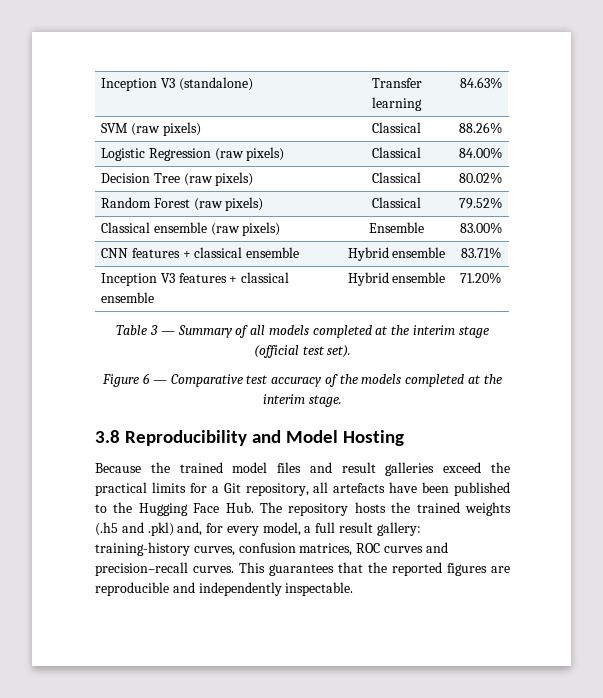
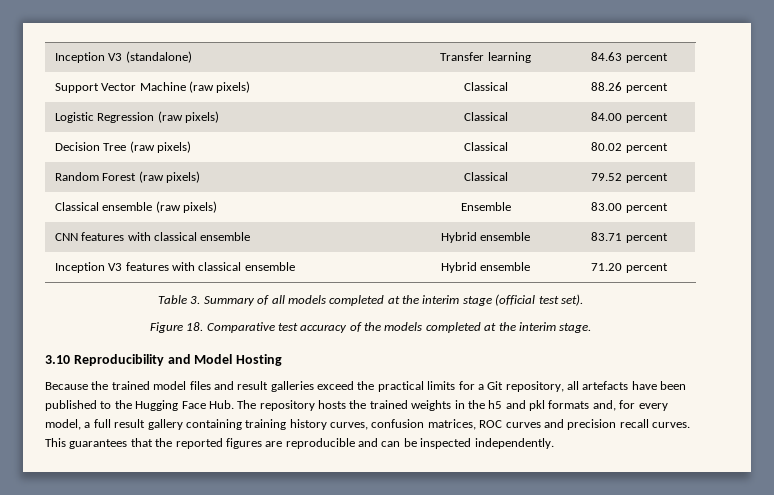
- Inception V3 (standalone) | Transfer learning | 84.63%
- SVM (raw pixels) | Classical | 88.26%
+ Inception V3 (standalone) | Transfer learning | 84.63 percent
+ Support Vector Machine (raw pixels) | Classical | 88.26 percent
- Logistic Regression (raw pixels) | Classical | 84.00%
+ Logistic Regression (raw pixels) | Classical | 84.00 percent
- Decision Tree (raw pixels) | Classical | 80.02%
+ Decision Tree (raw pixels) | Classical | 80.02 percent
- Random Forest (raw pixels) | Classical | 79.52%
+ Random Forest (raw pixels) | Classical | 79.52 percent
- Classical ensemble (raw pixels) | Ensemble | 83.00%
+ Classical ensemble (raw pixels) | Ensemble | 83.00 percent
- CNN features + classical ensemble | Hybrid ensemble | 83.71%
+ CNN features with classical ensemble | Hybrid ensemble | 83.71 percent
- Inception V3 features + classical ensemble | Hybrid ensemble | 71.20%
+ Inception V3 features with classical ensemble | Hybrid ensemble | 71.20 percent
- Table 3 — Summary of all models completed at the interim stage (official test set).
+ Table 3. Summary of all models completed at the interim stage (official test set).
- Figure 6 — Comparative test accuracy of the models completed at the interim stage.
+ Figure 18. Comparative test accuracy of the models completed at the interim stage.
- 3.8 Reproducibility and Model Hosting
+ 3.10 Reproducibility and Model Hosting
- Because the trained model files and result galleries exceed the practical limits for a Git repository, all artefacts have been published to the Hugging Face Hub. The repository hosts the trained weights (.h5 and .pkl) and, for every model, a full result gallery: training-history curves, confusion matrices, ROC curves and precision–recall curves.
+ Because the trained model files and result galleries exceed the practical limits for a Git repository, all artefacts have been published to the Hugging Face Hub. The repository hosts the trained weights in the h5 and pkl formats and, for every model, a full result gallery containing training history curves, confusion matrices, ROC curves and precision recall curves.
- This guarantees that the reported figures are reproducible and independently inspectable.
+ This guarantees that the reported figures are reproducible and can be inspected independently.

